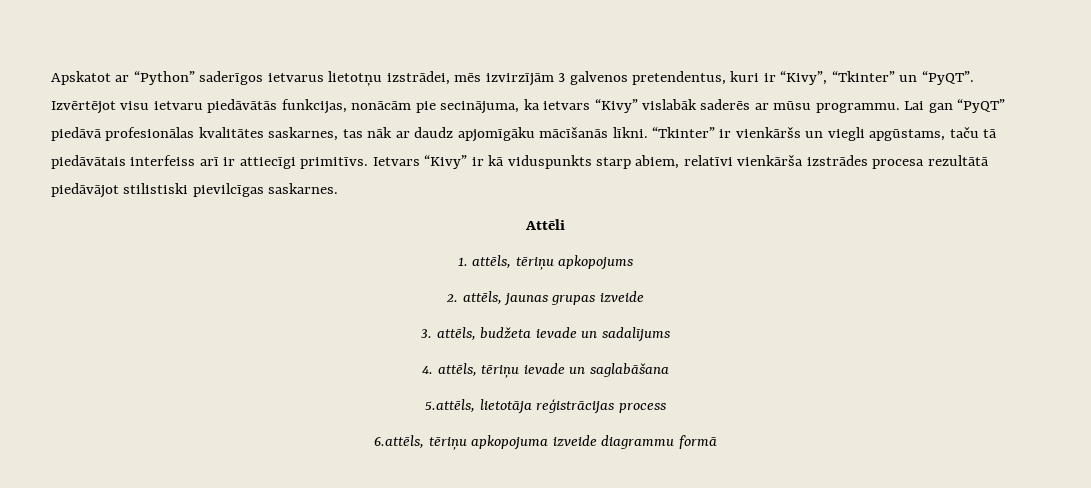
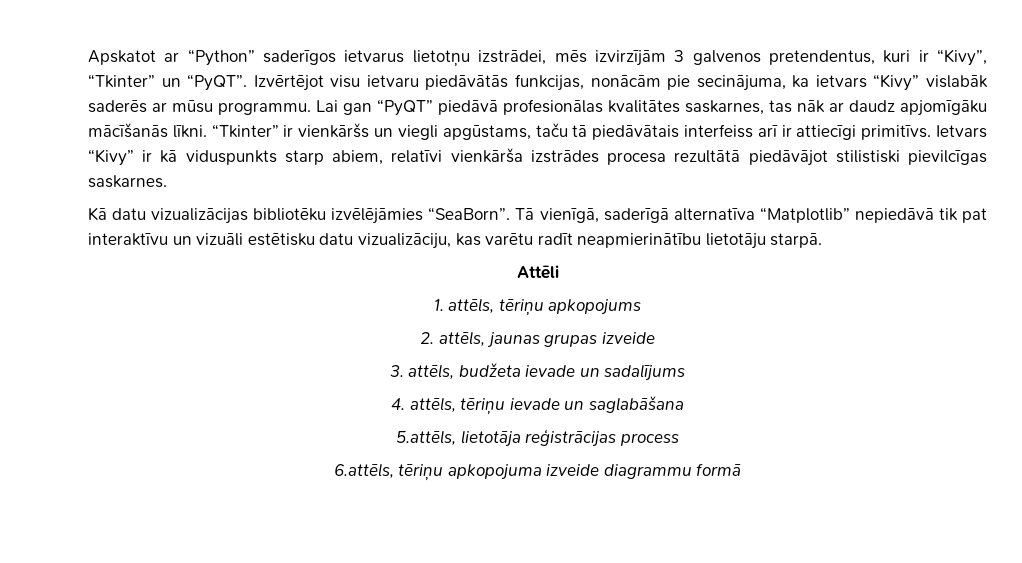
+ Kā datu vizualizācijas bibliotēku izvēlējāmies “SeaBorn”. Tā vienīgā, saderīgā alternatīva “Matplotlib” nepiedāvā tik pat interaktīvu un vizuāli estētisku datu vizualizāciju, kas varētu radīt neapmierinātību lietotāju starpā.

